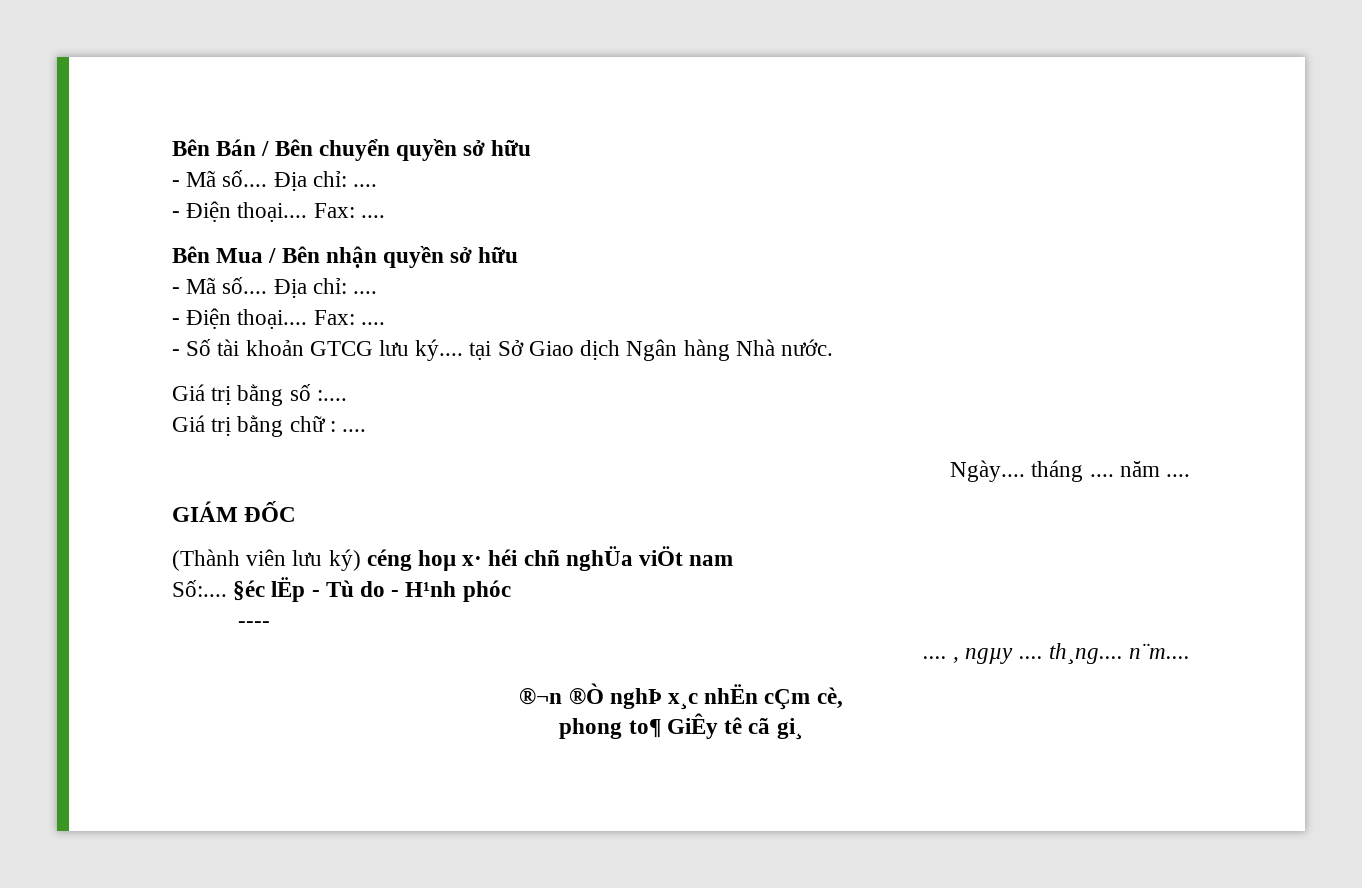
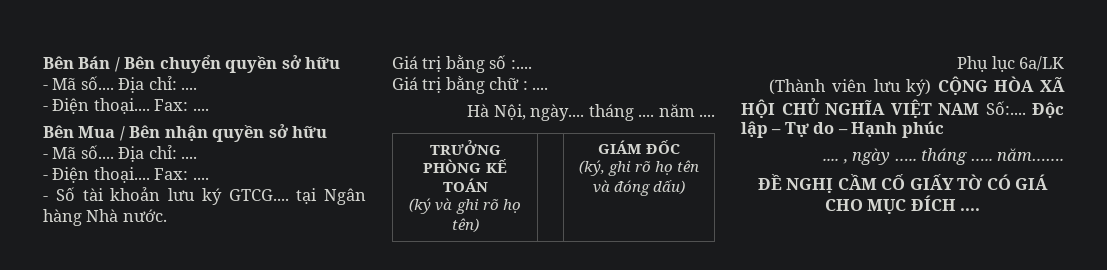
- - Số tài khoản GTCG lưu ký.... tại Sở Giao dịch Ngân hàng Nhà nước.
+ - Số tài khoản lưu ký GTCG.... tại Ngân hàng Nhà nước.
- Ngày.... tháng .... năm ....
+ Hà Nội, ngày.... tháng .... năm ....
- GIÁM ĐỐC
- (Thành viên lưu ký) céng hoµ x· héi chñ nghÜa viÖt nam
- Số:.... §éc lËp - Tù do - H¹nh phóc
- ----
- .... , ngµy .... th¸ng.... n¨m....
- ®¬n ®Ò nghÞ x¸c nhËn cÇm cè,
- phong to¶ GiÊy tê cã gi¸
+ TRƯỞNG PHÒNG KẾ TOÁN
+ (ký và ghi rõ họ tên) | | GIÁM ĐỐC
+ (ký, ghi rõ họ tên và đóng dấu)
+ Phụ lục 6a/LK
+ (Thành viên lưu ký) CỘNG HÒA XÃ HỘI CHỦ NGHĨA VIỆT NAM Số:.... Độc lập – Tự do – Hạnh phúc
+ .... , ngày ….. tháng ….. năm…….
+ ĐỀ NGHỊ CẦM CỐ GIẤY TỜ CÓ GIÁ CHO MỤC ĐÍCH ....

